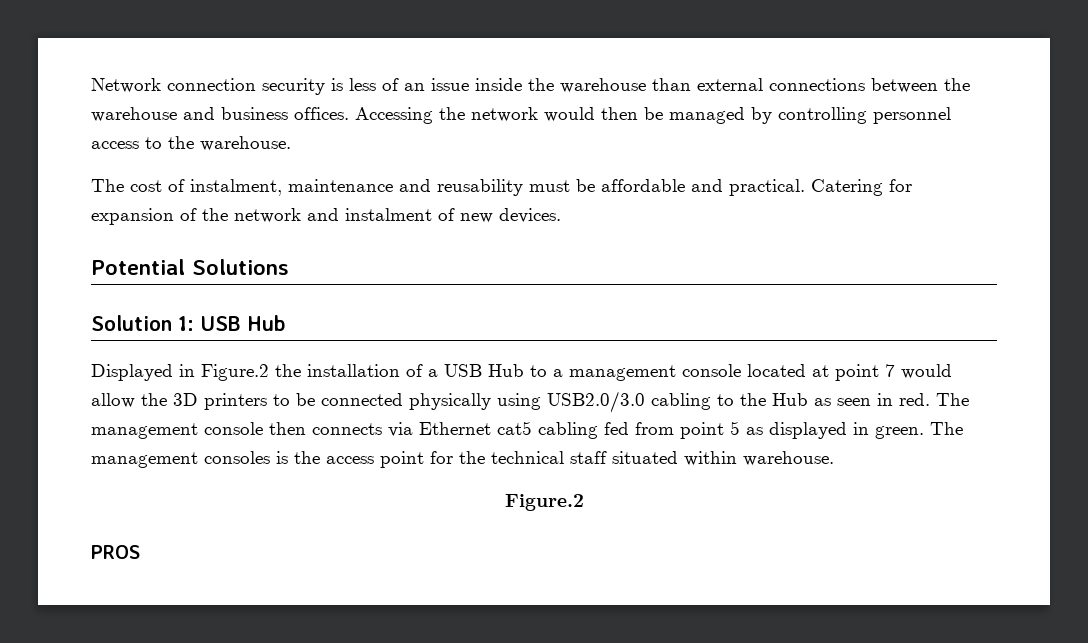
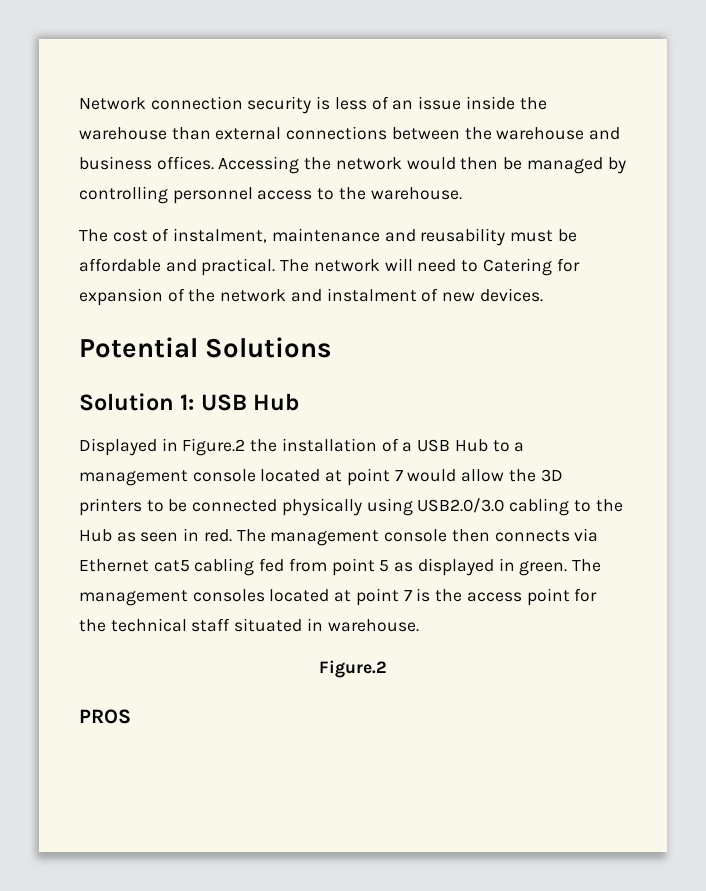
- Catering for expansion of the network and instalment of new devices.
+ The network will need to Catering for expansion of the network and instalment of new devices.
- The management consoles is the access point for the technical staff situated within warehouse.
+ The management consoles located at point 7 is the access point for the technical staff situated in warehouse.

